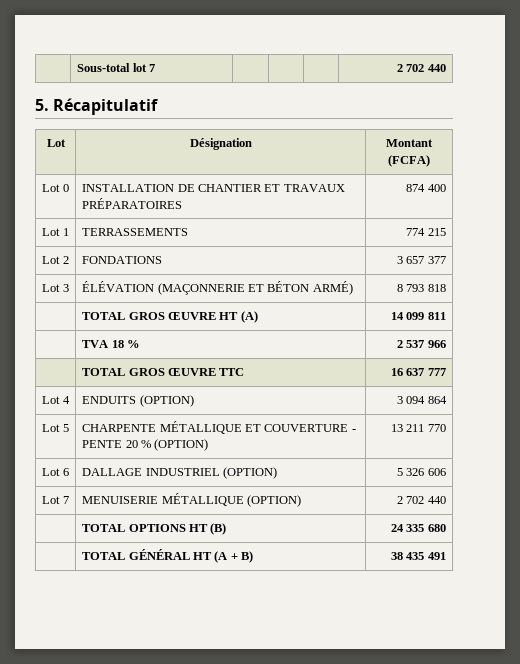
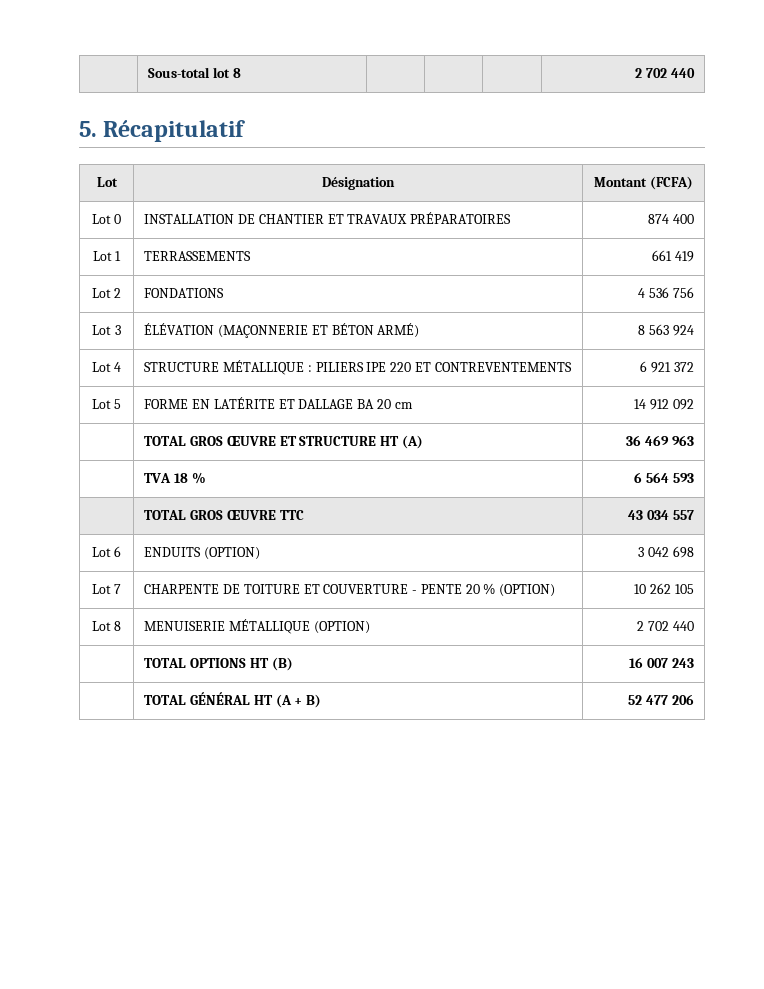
- | Sous-total lot 7 | | | | 2 702 440
+ | Sous-total lot 8 | | | | 2 702 440
- Lot 1 | TERRASSEMENTS | 774 215
+ Lot 1 | TERRASSEMENTS | 661 419
- Lot 2 | FONDATIONS | 3 657 377
+ Lot 2 | FONDATIONS | 4 536 756
- Lot 3 | ÉLÉVATION (MAÇONNERIE ET BÉTON ARMÉ) | 8 793 818
- | TOTAL GROS ŒUVRE HT (A) | 14 099 811
+ Lot 3 | ÉLÉVATION (MAÇONNERIE ET BÉTON ARMÉ) | 8 563 924
+ Lot 4 | STRUCTURE MÉTALLIQUE : PILIERS IPE 220 ET CONTREVENTEMENTS | 6 921 372
+ Lot 5 | FORME EN LATÉRITE ET DALLAGE BA 20 cm | 14 912 092
+ | TOTAL GROS ŒUVRE ET STRUCTURE HT (A) | 36 469 963
- | TVA 18 % | 2 537 966
+ | TVA 18 % | 6 564 593
- | TOTAL GROS ŒUVRE TTC | 16 637 777
- Lot 4 | ENDUITS (OPTION) | 3 094 864
- Lot 5 | CHARPENTE MÉTALLIQUE ET COUVERTURE - PENTE 20 % (OPTION) | 13 211 770
- Lot 6 | DALLAGE INDUSTRIEL (OPTION) | 5 326 606
- Lot 7 | MENUISERIE MÉTALLIQUE (OPTION) | 2 702 440
+ | TOTAL GROS ŒUVRE TTC | 43 034 557
+ Lot 6 | ENDUITS (OPTION) | 3 042 698
+ Lot 7 | CHARPENTE DE TOITURE ET COUVERTURE - PENTE 20 % (OPTION) | 10 262 105
+ Lot 8 | MENUISERIE MÉTALLIQUE (OPTION) | 2 702 440
- | TOTAL OPTIONS HT (B) | 24 335 680
+ | TOTAL OPTIONS HT (B) | 16 007 243
- | TOTAL GÉNÉRAL HT (A + B) | 38 435 491
+ | TOTAL GÉNÉRAL HT (A + B) | 52 477 206

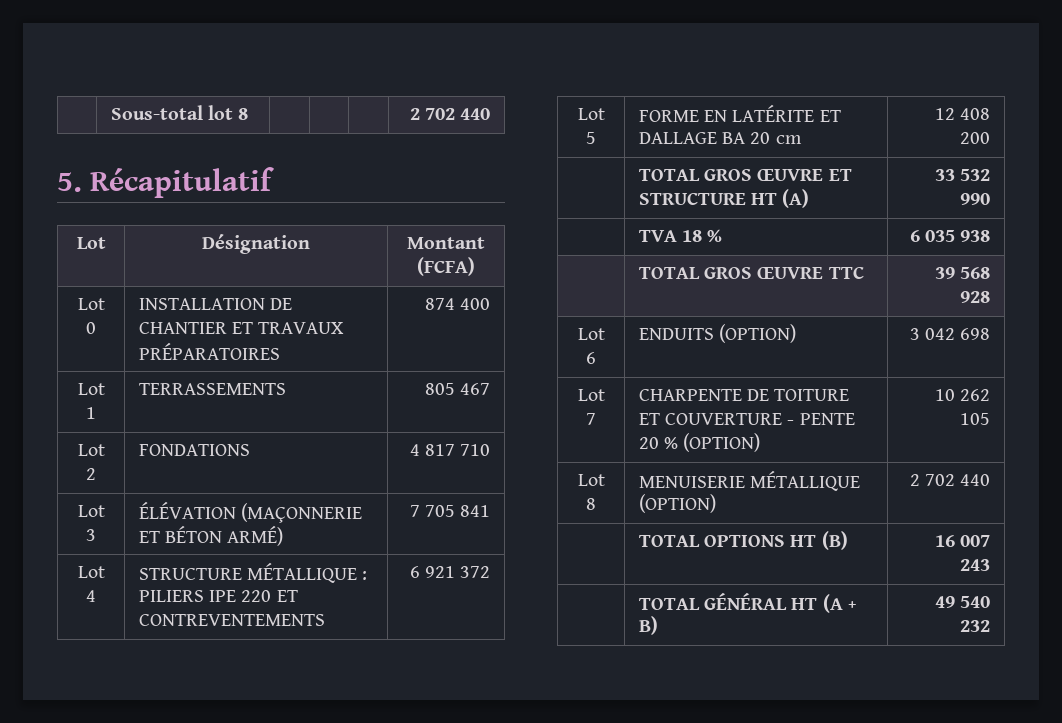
- Lot 1 | TERRASSEMENTS | 661 419
+ Lot 1 | TERRASSEMENTS | 805 467
- Lot 2 | FONDATIONS | 4 536 756
+ Lot 2 | FONDATIONS | 4 817 710
- Lot 3 | ÉLÉVATION (MAÇONNERIE ET BÉTON ARMÉ) | 8 563 924
+ Lot 3 | ÉLÉVATION (MAÇONNERIE ET BÉTON ARMÉ) | 7 705 841
- Lot 5 | FORME EN LATÉRITE ET DALLAGE BA 20 cm | 14 912 092
+ Lot 5 | FORME EN LATÉRITE ET DALLAGE BA 20 cm | 12 408 200
- | TOTAL GROS ŒUVRE ET STRUCTURE HT (A) | 36 469 963
+ | TOTAL GROS ŒUVRE ET STRUCTURE HT (A) | 33 532 990
- | TVA 18 % | 6 564 593
+ | TVA 18 % | 6 035 938
- | TOTAL GROS ŒUVRE TTC | 43 034 557
+ | TOTAL GROS ŒUVRE TTC | 39 568 928
- | TOTAL GÉNÉRAL HT (A + B) | 52 477 206
+ | TOTAL GÉNÉRAL HT (A + B) | 49 540 232

